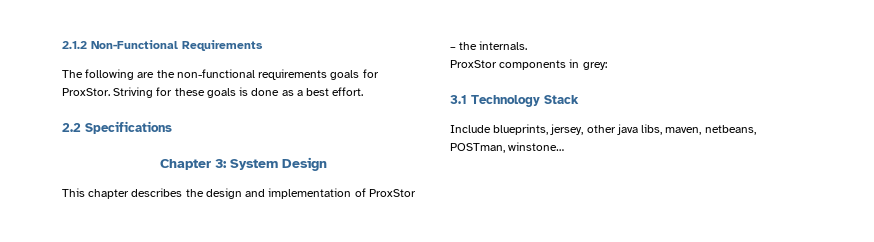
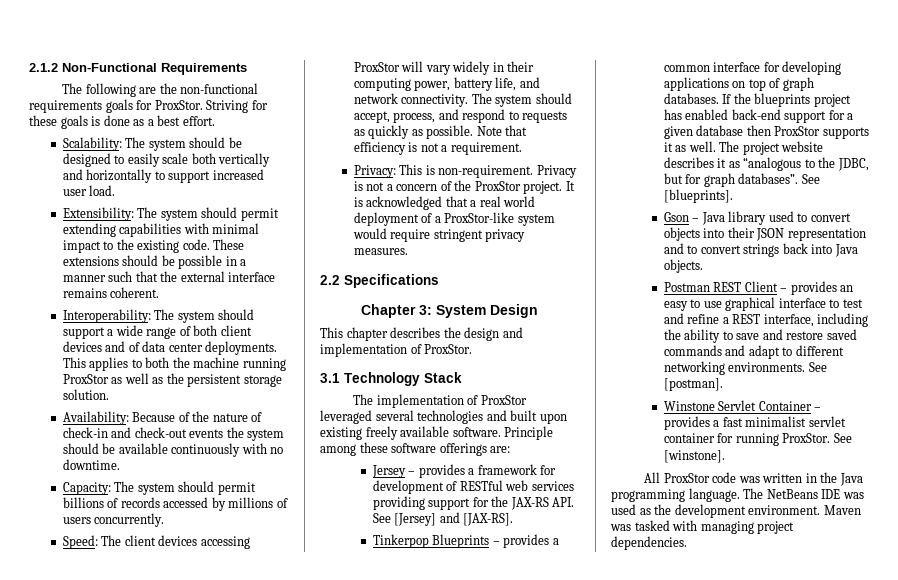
+ Scalability: The system should be designed to easily scale both vertically and horizontally to support increased user load.
+ Extensibility: The system should permit extending capabilities with minimal impact to the existing code. These extensions should be possible in a manner such that the external interface remains coherent.
+ Interoperability: The system should support a wide range of both client devices and of data center deployments. This applies to both the machine running ProxStor as well as the persistent storage solution.
+ Availability: Because of the nature of check-in and check-out events the system should be available continuously with no downtime.
+ Capacity: The system should permit billions of records accessed by millions of users concurrently.
+ Speed: The client devices accessing ProxStor will vary widely in their computing power, battery life, and network connectivity. The system should accept, process, and respond to requests as quickly as possible. Note that efficiency is not a requirement.
+ Privacy: This is non-requirement. Privacy is not a concern of the ProxStor project. It is acknowledged that a real world deployment of a ProxStor-like system would require stringent privacy measures.
- This chapter describes the design and implementation of ProxStor – the internals.
- ProxStor components in grey:
+ This chapter describes the design and implementation of ProxStor.
  3.1 Technology Stack
- Include blueprints, jersey, other java libs, maven, netbeans, POSTman, winstone…
+ The implementation of ProxStor leveraged several technologies and built upon existing freely available software. Principle among these software offerings are:
+ Jersey – provides a framework for development of RESTful web services providing support for the JAX-RS API. See [Jersey] and [JAX-RS].
+ Tinkerpop Blueprints – provides a common interface for developing applications on top of graph databases. If the blueprints project has enabled back-end support for a given database then ProxStor supports it as well. The project website describes it as “analogous to the JDBC, but for graph databases”. See [blueprints].
+ Gson – Java library used to convert objects into their JSON representation and to convert strings back into Java objects.
+ Postman REST Client – provides an easy to use graphical interface to test and refine a REST interface, including the ability to save and restore saved commands and adapt to different networking environments. See [postman].
+ Winstone Servlet Container – provides a fast minimalist servlet container for running ProxStor. See [winstone].
+ All ProxStor code was written in the Java programming language. The NetBeans IDE was used as the development environment. Maven was tasked with managing project dependencies.

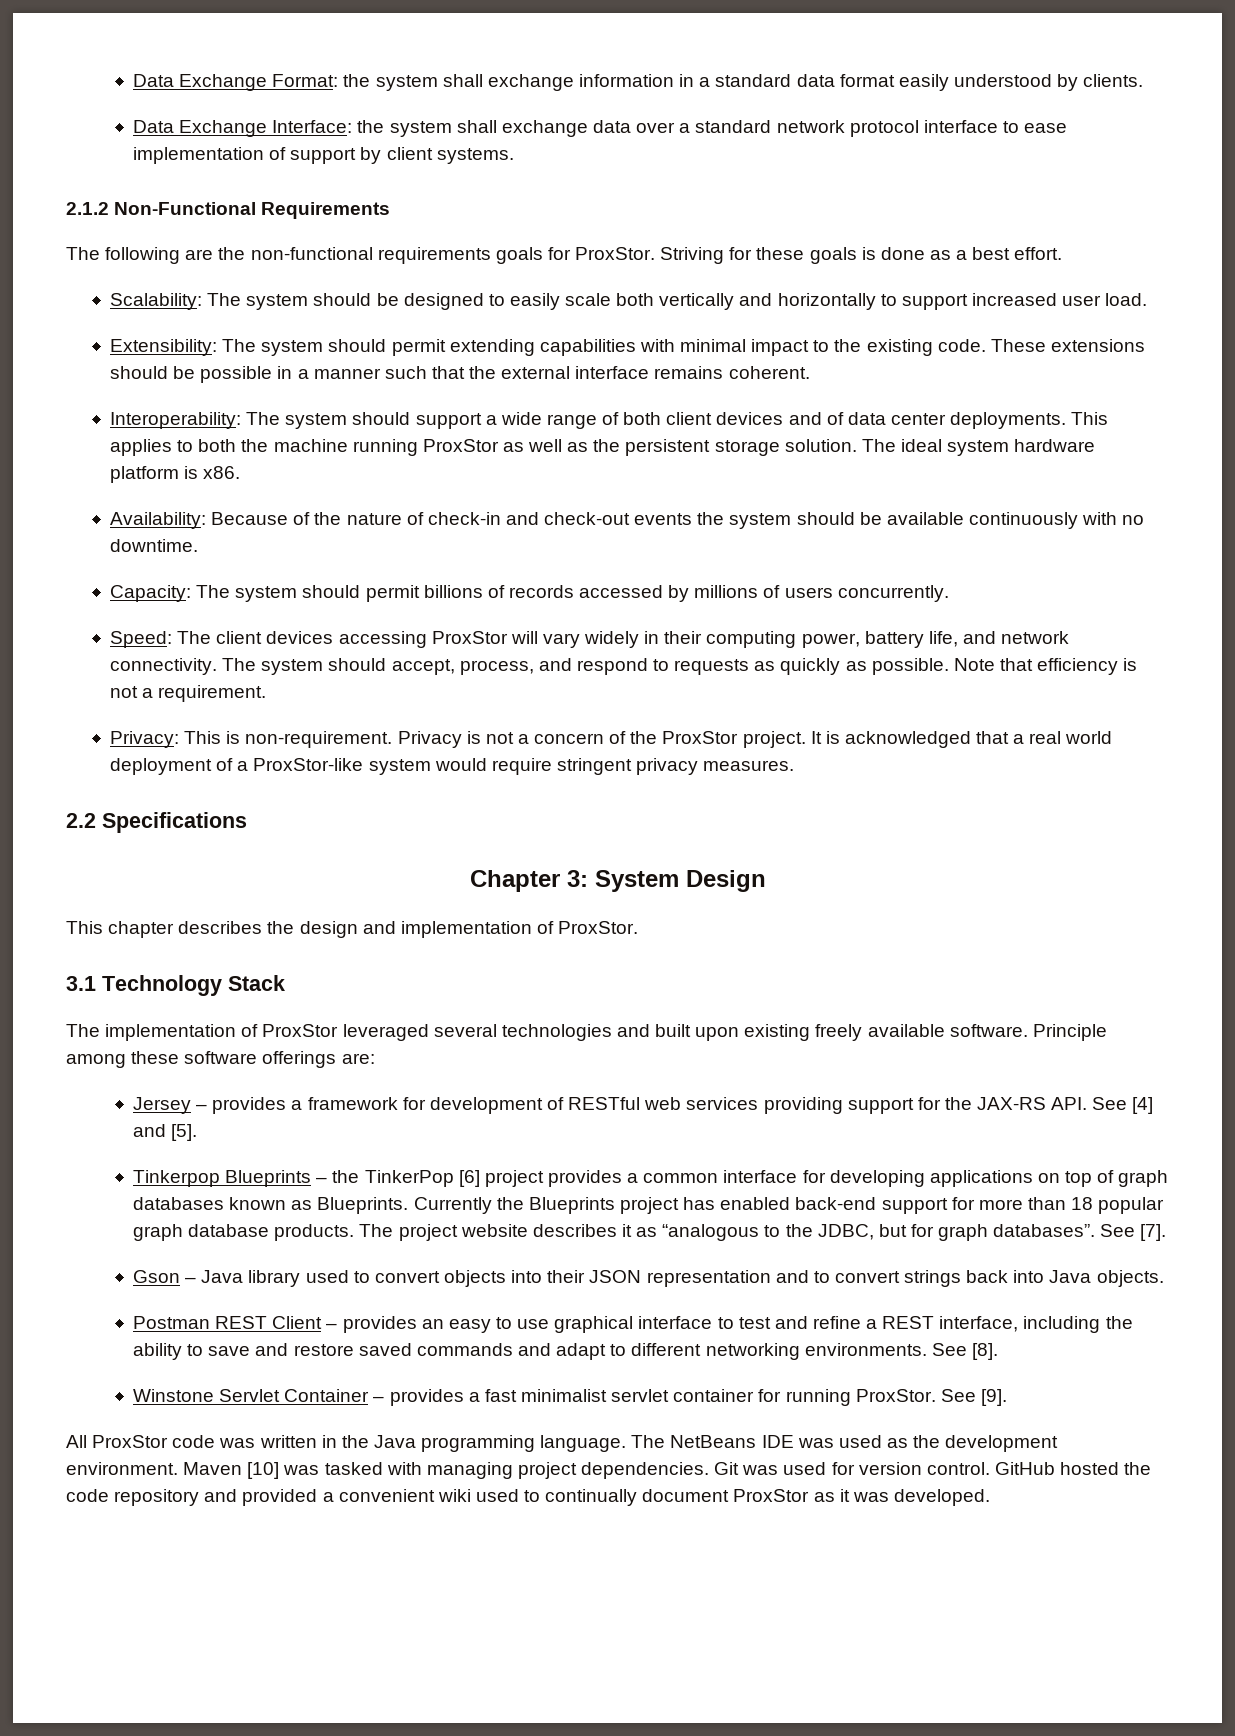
+ Data Exchange Format: the system shall exchange information in a standard data format easily understood by clients.
+ Data Exchange Interface: the system shall exchange data over a standard network protocol interface to ease implementation of support by client systems.
+ The ideal system hardware platform is x86.
- Jersey – provides a framework for development of RESTful web services providing support for the JAX-RS API. See [Jersey] and [JAX-RS].
+ Jersey – provides a framework for development of RESTful web services providing support for the JAX-RS API. See [4] and [5].
- Tinkerpop Blueprints – provides a common interface for developing applications on top of graph databases. If the blueprints project has enabled back-end support for a given database then ProxStor supports it as well.
+ Tinkerpop Blueprints – the TinkerPop [6] project provides a common interface for developing applications on top of graph databases known as Blueprints. Currently the Blueprints project has enabled back-end support for more than 18 popular graph database products.
- See [blueprints].
+ See [7].
- See [postman].
+ See [8].
- See [winstone].
+ See [9].
- Maven was tasked with managing project dependencies.
+ Maven [10] was tasked with managing project dependencies.
+ Git was used for version control. GitHub hosted the code repository and provided a convenient wiki used to continually document ProxStor as it was developed.

